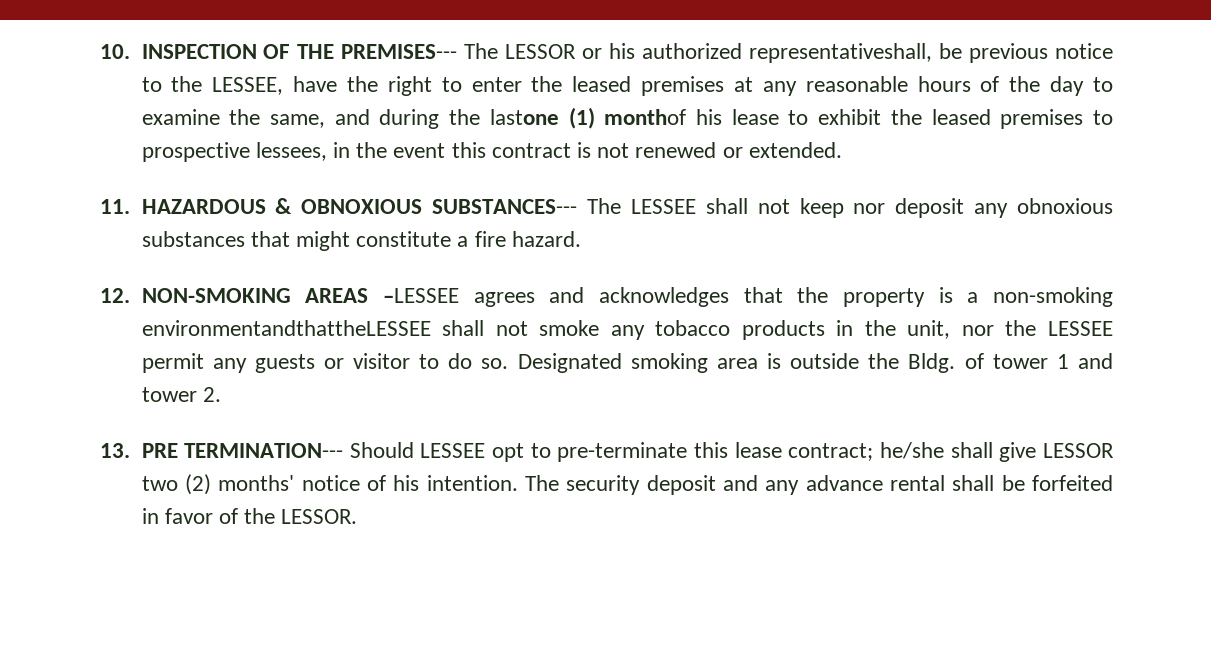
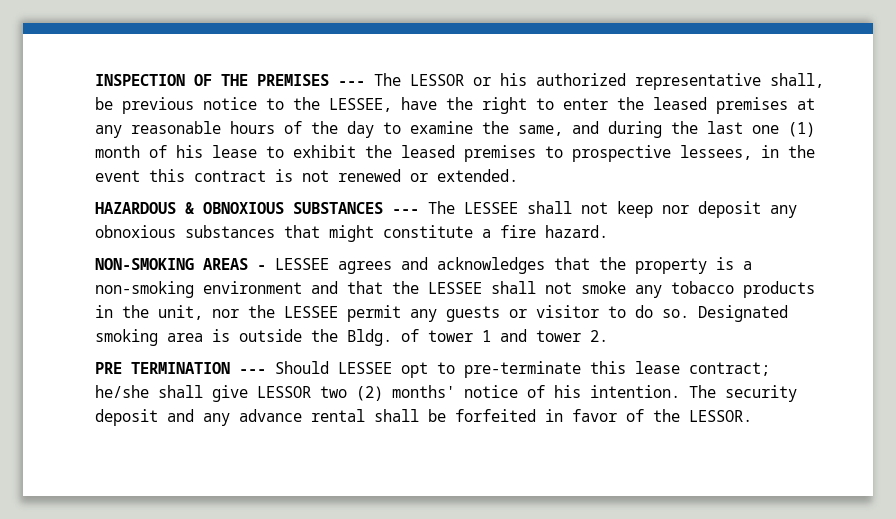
- 10. INSPECTION OF THE PREMISES--- The LESSOR or his authorized representativeshall, be previous notice to the LESSEE, have the right to enter the leased premises at any reasonable hours of the day to examine the same, and during the lastone (1) monthof his lease to exhibit the leased premises to prospective lessees, in the event this contract is not renewed or extended.
+ INSPECTION OF THE PREMISES --- The LESSOR or his authorized representative shall, be previous notice to the LESSEE, have the right to enter the leased premises at any reasonable hours of the day to examine the same, and during the last one (1) month of his lease to exhibit the leased premises to prospective lessees, in the event this contract is not renewed or extended.
- 11. HAZARDOUS & OBNOXIOUS SUBSTANCES--- The LESSEE shall not keep nor deposit any obnoxious substances that might constitute a fire hazard.
+ HAZARDOUS & OBNOXIOUS SUBSTANCES --- The LESSEE shall not keep nor deposit any obnoxious substances that might constitute a fire hazard.
- 12. NON-SMOKING AREAS –LESSEE agrees and acknowledges that the property is a non-smoking environmentandthattheLESSEE shall not smoke any tobacco products in the unit, nor the LESSEE permit any guests or visitor to do so.
+ NON-SMOKING AREAS - LESSEE agrees and acknowledges that the property is a non-smoking environment and that the LESSEE shall not smoke any tobacco products in the unit, nor the LESSEE permit any guests or visitor to do so.
- 13. PRE TERMINATION--- Should LESSEE opt to pre-terminate this lease contract; he/she shall give LESSOR two (2) months' notice of his intention.
+ PRE TERMINATION --- Should LESSEE opt to pre-terminate this lease contract; he/she shall give LESSOR two (2) months' notice of his intention.

